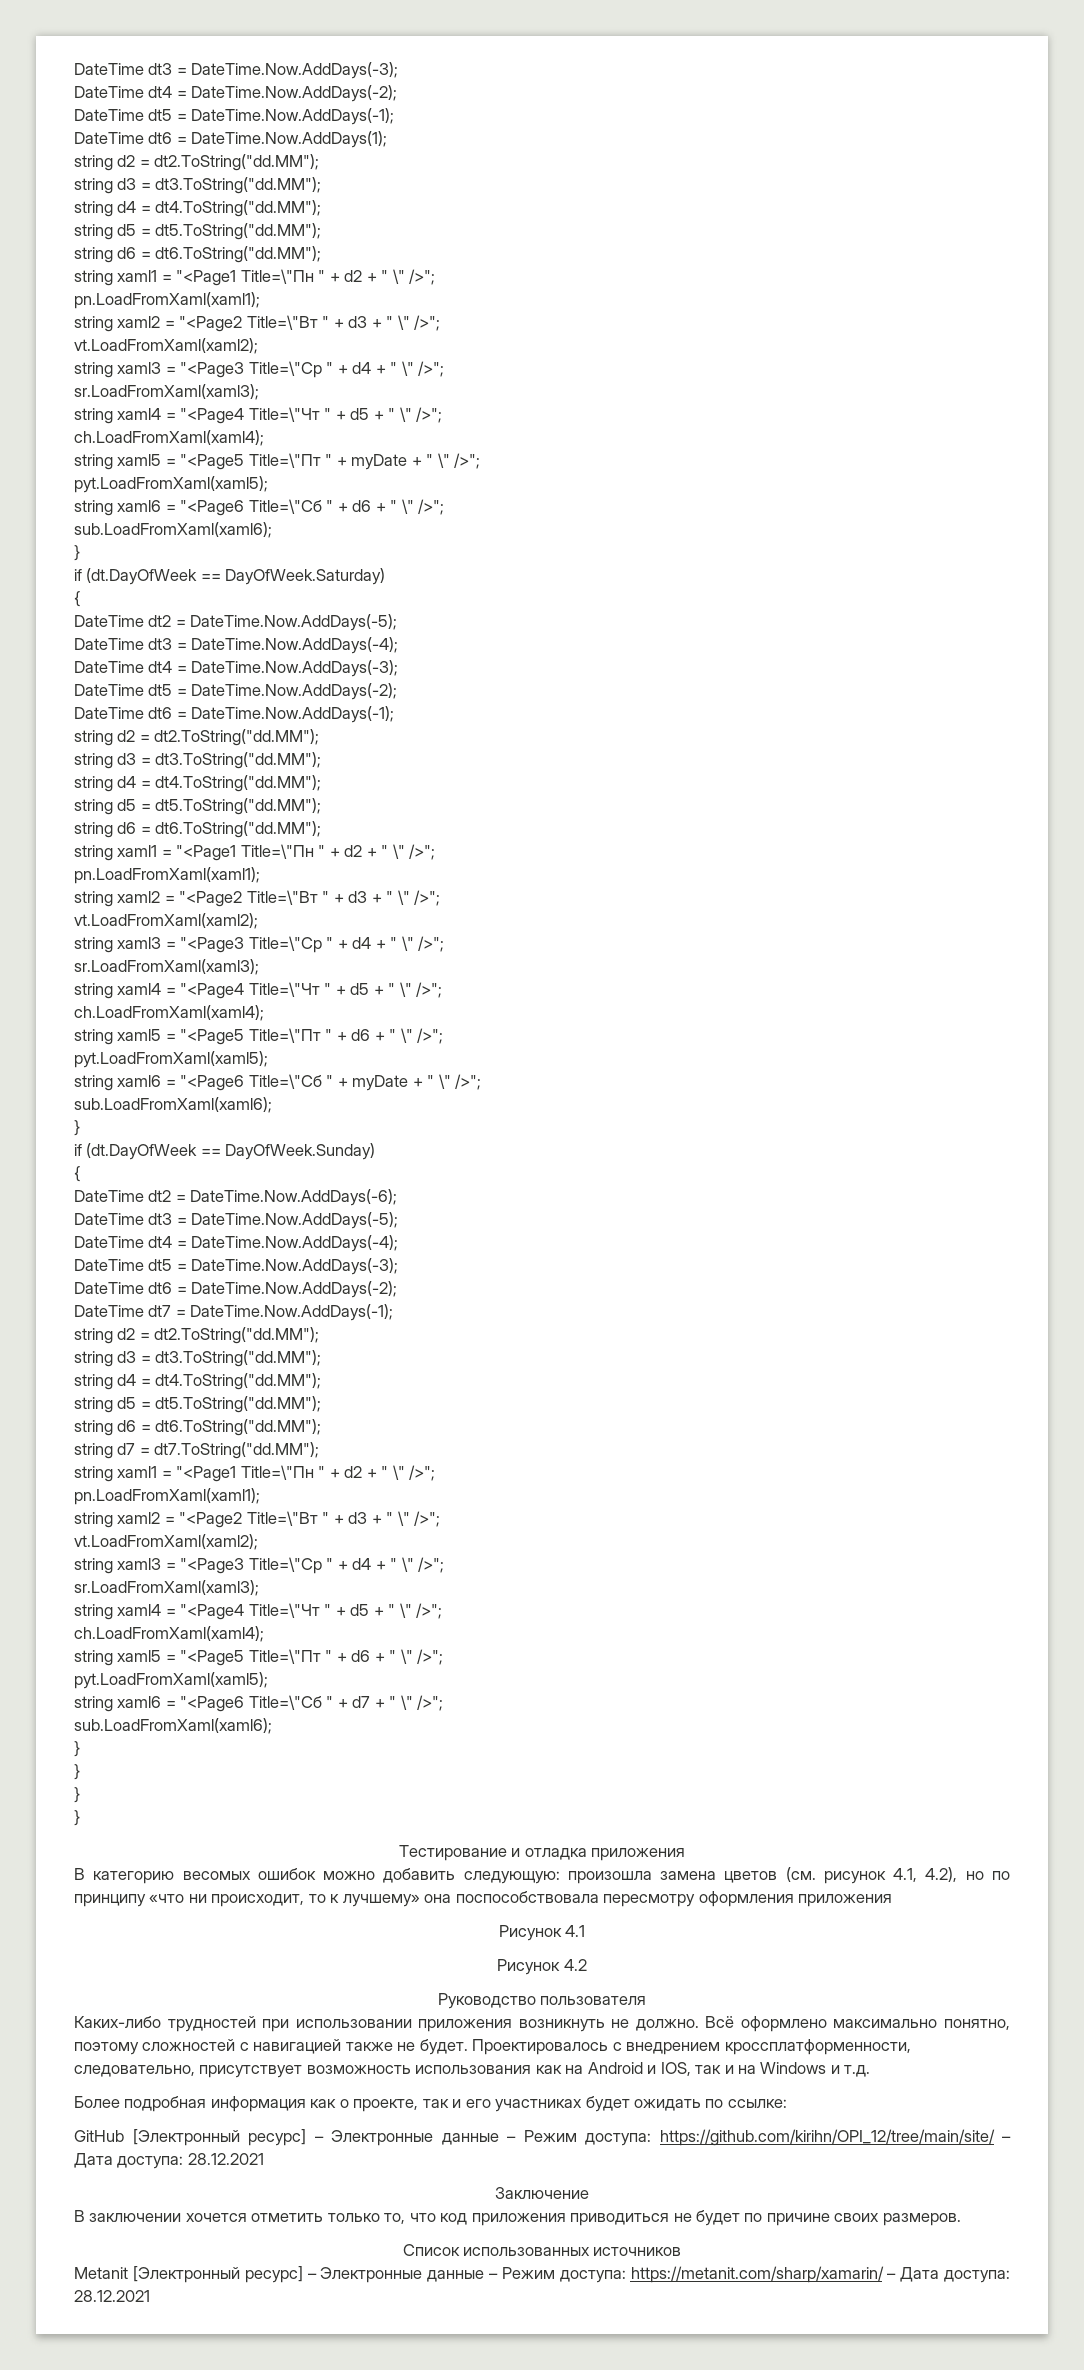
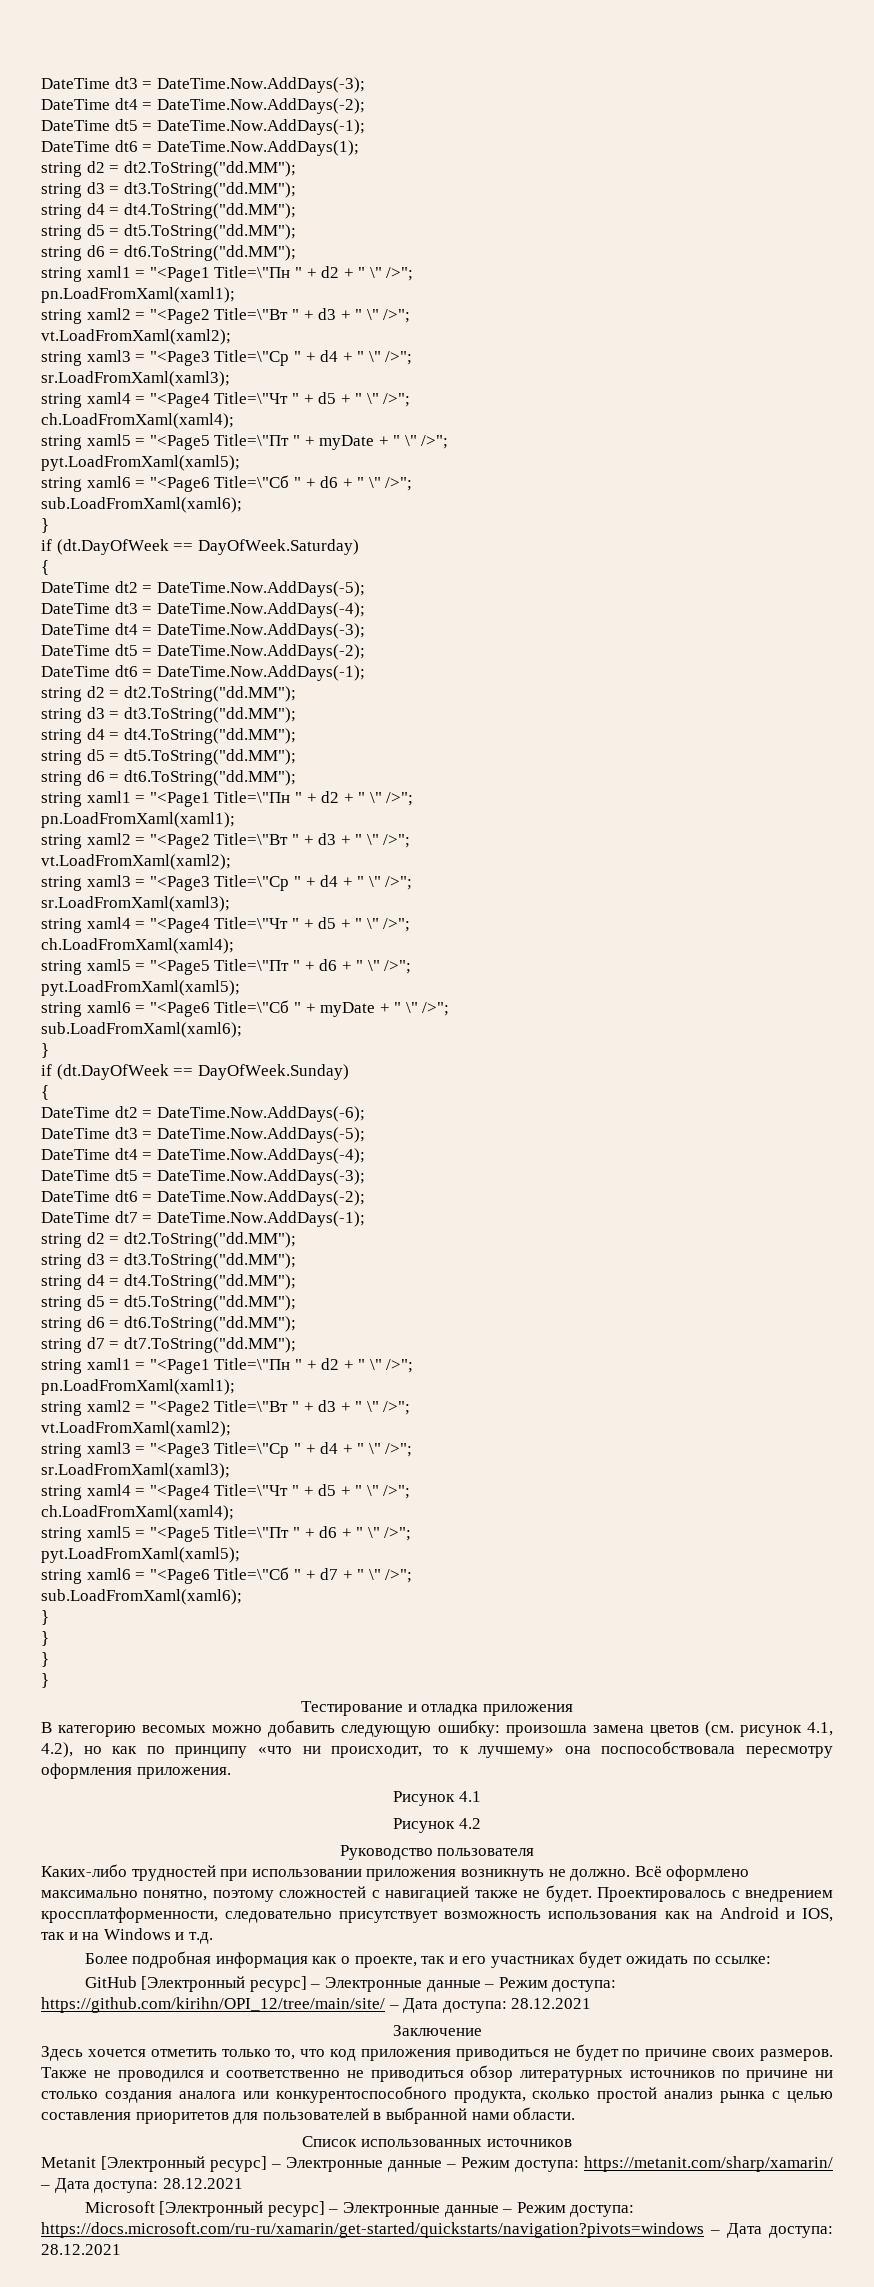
- В категорию весомых ошибок можно добавить следующую: произошла замена цветов (см. рисунок 4.1, 4.2), но по принципу «что ни происходит, то к лучшему» она поспособствовала пересмотру оформления приложения
+ В категорию весомых можно добавить следующую ошибку: произошла замена цветов (см. рисунок 4.1, 4.2), но как по принципу «что ни происходит, то к лучшему» она поспособствовала пересмотру оформления приложения.
- Проектировалось с внедрением кроссплатформенности, следовательно, присутствует возможность использования как на Android и IOS, так и на Windows и т.д.
+ Проектировалось с внедрением кроссплатформенности, следовательно присутствует возможность использования как на Android и IOS, так и на Windows и т.д.
- В заключении хочется отметить только то, что код приложения приводиться не будет по причине своих размеров.
+ Здесь хочется отметить только то, что код приложения приводиться не будет по причине своих размеров. Также не проводился и соответственно не приводиться обзор литературных источников по причине ни столько создания аналога или конкурентоспособного продукта, сколько простой анализ рынка с целью составления приоритетов для пользователей в выбранной нами области.
+ Microsoft [Электронный ресурс] – Электронные данные – Режим доступа: https://docs.microsoft.com/ru-ru/xamarin/get-started/quickstarts/navigation?pivots=windows – Дата доступа: 28.12.2021

